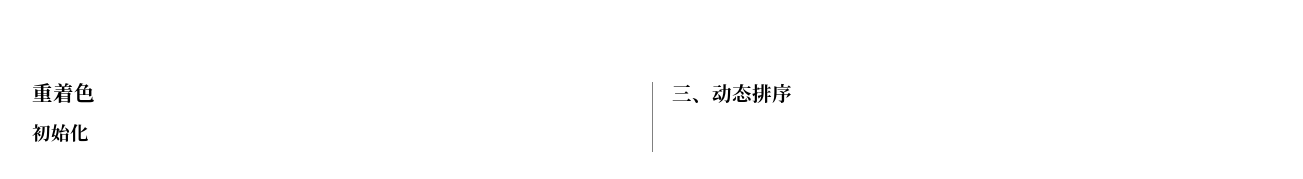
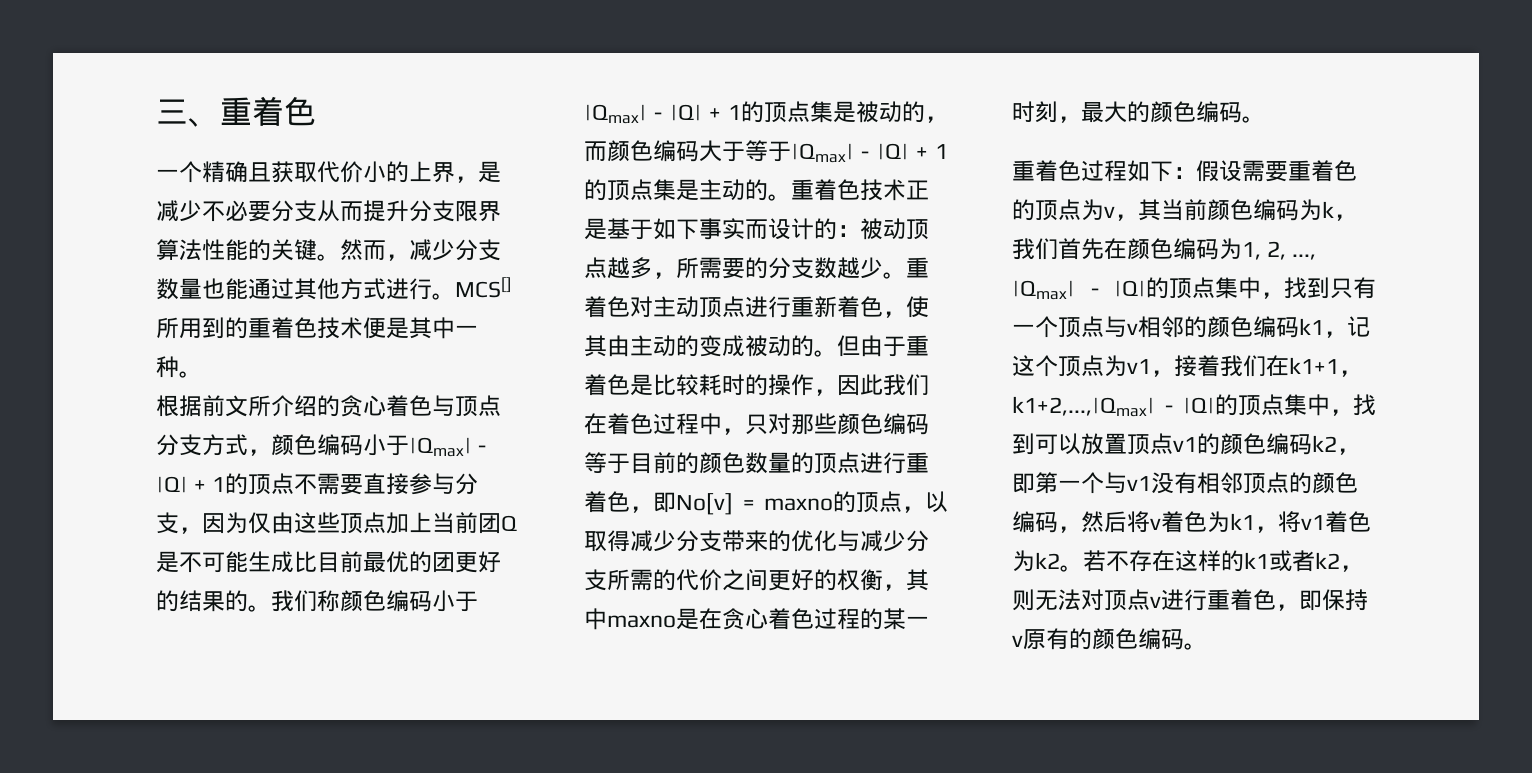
- 重着色
+ 三、重着色
- 初始化
- 三、动态排序
+ 一个精确且获取代价小的上界，是减少不必要分支从而提升分支限界算法性能的关键。然而，减少分支数量也能通过其他方式进行。MCS[]所用到的重着色技术便是其中一种。
+ 根据前文所介绍的贪心着色与顶点分支方式，颜色编码小于|Qmax| - |Q| + 1的顶点不需要直接参与分支，因为仅由这些顶点加上当前团Q是不可能生成比目前最优的团更好的结果的。我们称颜色编码小于|Qmax| - |Q| + 1的顶点集是被动的，而颜色编码大于等于|Qmax| - |Q| + 1的顶点集是主动的。重着色技术正是基于如下事实而设计的：被动顶点越多，所需要的分支数越少。重着色对主动顶点进行重新着色，使其由主动的变成被动的。但由于重着色是比较耗时的操作，因此我们在着色过程中，只对那些颜色编码等于目前的颜色数量的顶点进行重着色，即No[v] = maxno的顶点，以取得减少分支带来的优化与减少分支所需的代价之间更好的权衡，其中maxno是在贪心着色过程的某一时刻，最大的颜色编码。
+ 重着色过程如下：假设需要重着色的顶点为v，其当前颜色编码为k，我们首先在颜色编码为1, 2, ..., |Qmax| - |Q|的顶点集中，找到只有一个顶点与v相邻的颜色编码k1，记这个顶点为v1，接着我们在k1+1，k1+2,...,|Qmax| - |Q|的顶点集中，找到可以放置顶点v1的颜色编码k2，即第一个与v1没有相邻顶点的颜色编码，然后将v着色为k1，将v1着色为k2。若不存在这样的k1或者k2，则无法对顶点v进行重着色，即保持v原有的颜色编码。

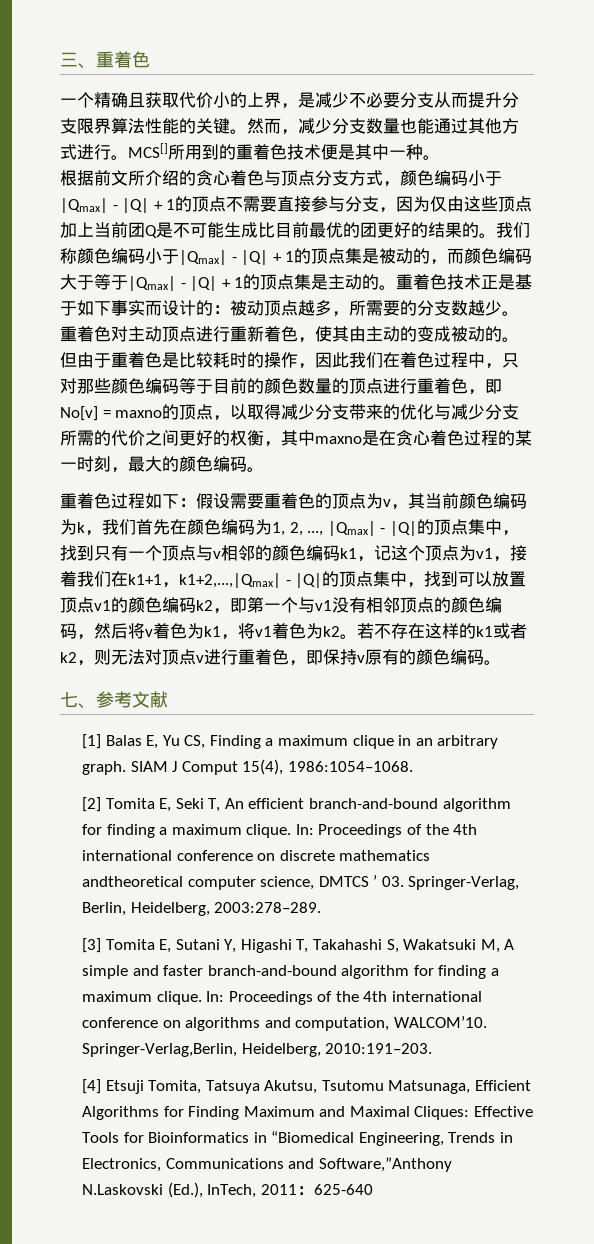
+ 七、参考文献
+ [1] Balas E, Yu CS, Finding a maximum clique in an arbitrary graph. SIAM J Comput 15(4), 1986:1054–1068.
+ [2] Tomita E, Seki T, An efficient branch-and-bound algorithm for finding a maximum clique. In: Proceedings of the 4th international conference on discrete mathematics andtheoretical computer science, DMTCS ’ 03. Springer-Verlag, Berlin, Heidelberg, 2003:278–289.
+ [3] Tomita E, Sutani Y, Higashi T, Takahashi S, Wakatsuki M, A simple and faster branch-and-bound algorithm for finding a maximum clique. In: Proceedings of the 4th international conference on algorithms and computation, WALCOM’10. Springer-Verlag,Berlin, Heidelberg, 2010:191–203.
+ [4] Etsuji Tomita, Tatsuya Akutsu, Tsutomu Matsunaga, Efficient Algorithms for Finding Maximum and Maximal Cliques: Effective Tools for Bioinformatics in “Biomedical Engineering, Trends in Electronics, Communications and Software,”Anthony N.Laskovski (Ed.), InTech, 2011：625-640

